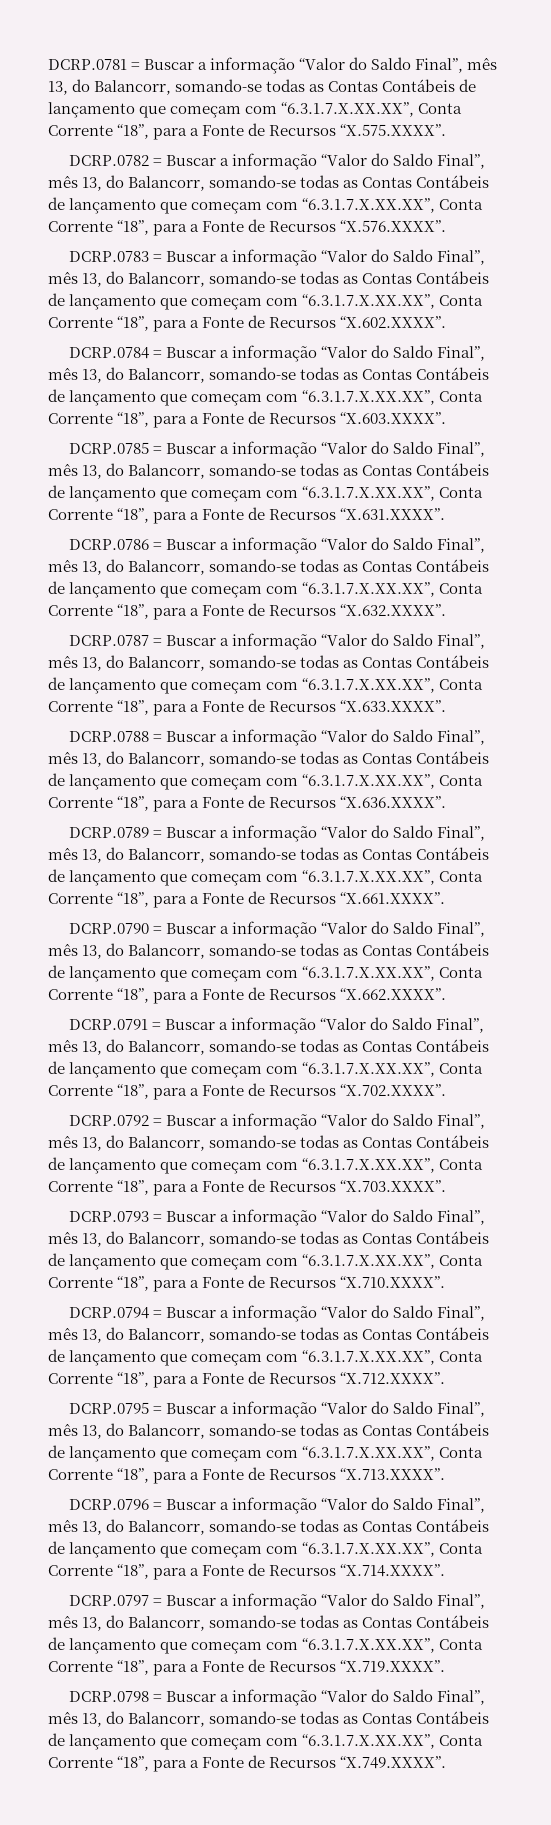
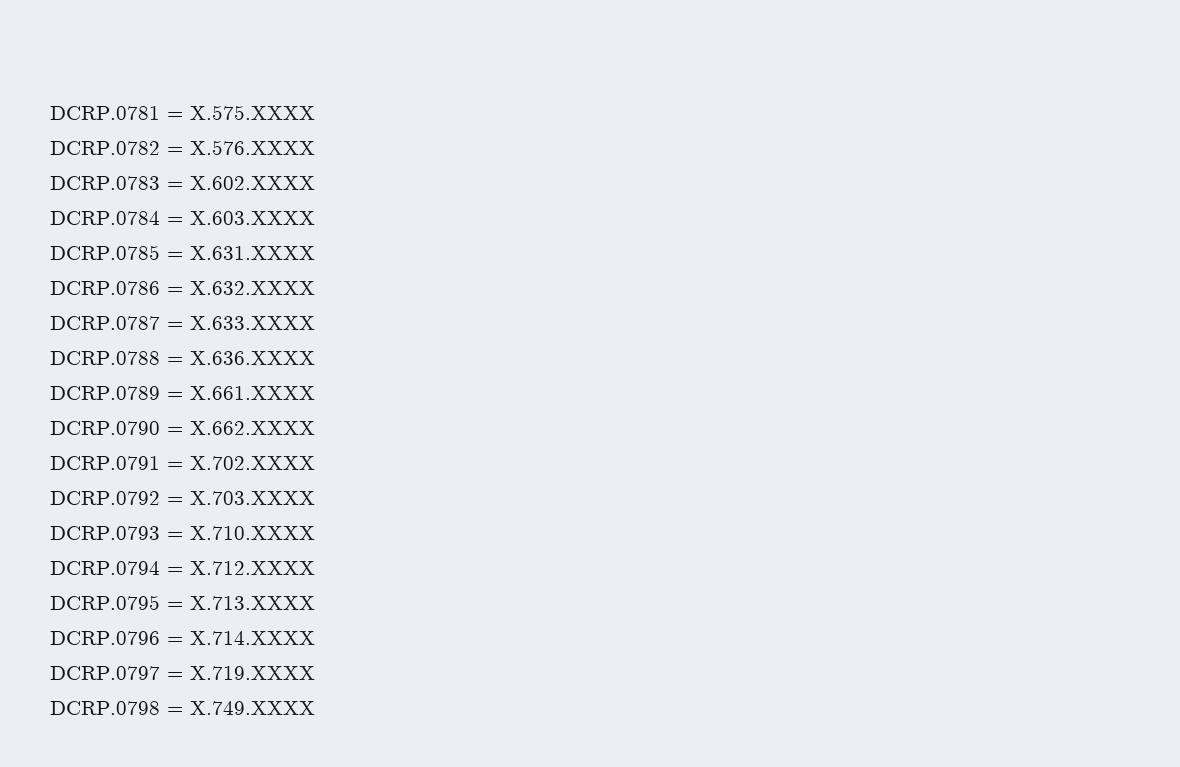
- DCRP.0781 = Buscar a informação “Valor do Saldo Final”, mês 13, do Balancorr, somando-se todas as Contas Contábeis de lançamento que começam com “6.3.1.7.X.XX.XX”, Conta Corrente “18”, para a Fonte de Recursos “X.575.XXXX”.
- DCRP.0782 = Buscar a informação “Valor do Saldo Final”, mês 13, do Balancorr, somando-se todas as Contas Contábeis de lançamento que começam com “6.3.1.7.X.XX.XX”, Conta Corrente “18”, para a Fonte de Recursos “X.576.XXXX”.
- DCRP.0783 = Buscar a informação “Valor do Saldo Final”, mês 13, do Balancorr, somando-se todas as Contas Contábeis de lançamento que começam com “6.3.1.7.X.XX.XX”, Conta Corrente “18”, para a Fonte de Recursos “X.602.XXXX”.
- DCRP.0784 = Buscar a informação “Valor do Saldo Final”, mês 13, do Balancorr, somando-se todas as Contas Contábeis de lançamento que começam com “6.3.1.7.X.XX.XX”, Conta Corrente “18”, para a Fonte de Recursos “X.603.XXXX”.
- DCRP.0785 = Buscar a informação “Valor do Saldo Final”, mês 13, do Balancorr, somando-se todas as Contas Contábeis de lançamento que começam com “6.3.1.7.X.XX.XX”, Conta Corrente “18”, para a Fonte de Recursos “X.631.XXXX”.
- DCRP.0786 = Buscar a informação “Valor do Saldo Final”, mês 13, do Balancorr, somando-se todas as Contas Contábeis de lançamento que começam com “6.3.1.7.X.XX.XX”, Conta Corrente “18”, para a Fonte de Recursos “X.632.XXXX”.
- DCRP.0787 = Buscar a informação “Valor do Saldo Final”, mês 13, do Balancorr, somando-se todas as Contas Contábeis de lançamento que começam com “6.3.1.7.X.XX.XX”, Conta Corrente “18”, para a Fonte de Recursos “X.633.XXXX”.
- DCRP.0788 = Buscar a informação “Valor do Saldo Final”, mês 13, do Balancorr, somando-se todas as Contas Contábeis de lançamento que começam com “6.3.1.7.X.XX.XX”, Conta Corrente “18”, para a Fonte de Recursos “X.636.XXXX”.
- DCRP.0789 = Buscar a informação “Valor do Saldo Final”, mês 13, do Balancorr, somando-se todas as Contas Contábeis de lançamento que começam com “6.3.1.7.X.XX.XX”, Conta Corrente “18”, para a Fonte de Recursos “X.661.XXXX”.
- DCRP.0790 = Buscar a informação “Valor do Saldo Final”, mês 13, do Balancorr, somando-se todas as Contas Contábeis de lançamento que começam com “6.3.1.7.X.XX.XX”, Conta Corrente “18”, para a Fonte de Recursos “X.662.XXXX”.
- DCRP.0791 = Buscar a informação “Valor do Saldo Final”, mês 13, do Balancorr, somando-se todas as Contas Contábeis de lançamento que começam com “6.3.1.7.X.XX.XX”, Conta Corrente “18”, para a Fonte de Recursos “X.702.XXXX”.
- DCRP.0792 = Buscar a informação “Valor do Saldo Final”, mês 13, do Balancorr, somando-se todas as Contas Contábeis de lançamento que começam com “6.3.1.7.X.XX.XX”, Conta Corrente “18”, para a Fonte de Recursos “X.703.XXXX”.
- DCRP.0793 = Buscar a informação “Valor do Saldo Final”, mês 13, do Balancorr, somando-se todas as Contas Contábeis de lançamento que começam com “6.3.1.7.X.XX.XX”, Conta Corrente “18”, para a Fonte de Recursos “X.710.XXXX”.
- DCRP.0794 = Buscar a informação “Valor do Saldo Final”, mês 13, do Balancorr, somando-se todas as Contas Contábeis de lançamento que começam com “6.3.1.7.X.XX.XX”, Conta Corrente “18”, para a Fonte de Recursos “X.712.XXXX”.
- DCRP.0795 = Buscar a informação “Valor do Saldo Final”, mês 13, do Balancorr, somando-se todas as Contas Contábeis de lançamento que começam com “6.3.1.7.X.XX.XX”, Conta Corrente “18”, para a Fonte de Recursos “X.713.XXXX”.
- DCRP.0796 = Buscar a informação “Valor do Saldo Final”, mês 13, do Balancorr, somando-se todas as Contas Contábeis de lançamento que começam com “6.3.1.7.X.XX.XX”, Conta Corrente “18”, para a Fonte de Recursos “X.714.XXXX”.
- DCRP.0797 = Buscar a informação “Valor do Saldo Final”, mês 13, do Balancorr, somando-se todas as Contas Contábeis de lançamento que começam com “6.3.1.7.X.XX.XX”, Conta Corrente “18”, para a Fonte de Recursos “X.719.XXXX”.
- DCRP.0798 = Buscar a informação “Valor do Saldo Final”, mês 13, do Balancorr, somando-se todas as Contas Contábeis de lançamento que começam com “6.3.1.7.X.XX.XX”, Conta Corrente “18”, para a Fonte de Recursos “X.749.XXXX”.
+ DCRP.0781 = X.575.XXXX
+ DCRP.0782 = X.576.XXXX
+ DCRP.0783 = X.602.XXXX
+ DCRP.0784 = X.603.XXXX
+ DCRP.0785 = X.631.XXXX
+ DCRP.0786 = X.632.XXXX
+ DCRP.0787 = X.633.XXXX
+ DCRP.0788 = X.636.XXXX
+ DCRP.0789 = X.661.XXXX
+ DCRP.0790 = X.662.XXXX
+ DCRP.0791 = X.702.XXXX
+ DCRP.0792 = X.703.XXXX
+ DCRP.0793 = X.710.XXXX
+ DCRP.0794 = X.712.XXXX
+ DCRP.0795 = X.713.XXXX
+ DCRP.0796 = X.714.XXXX
+ DCRP.0797 = X.719.XXXX
+ DCRP.0798 = X.749.XXXX

